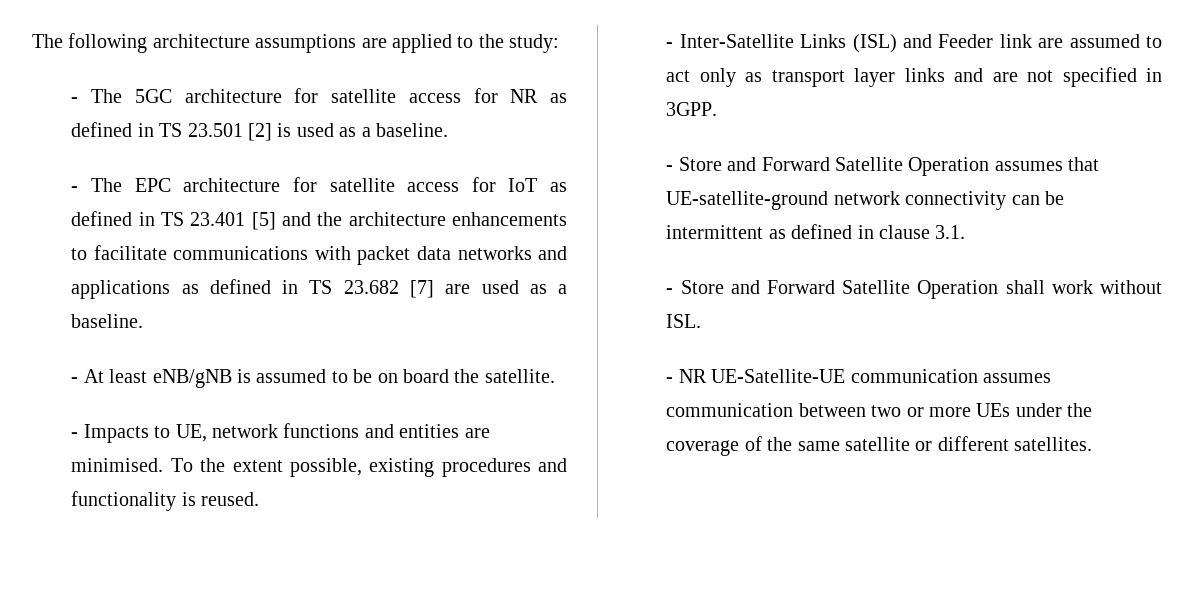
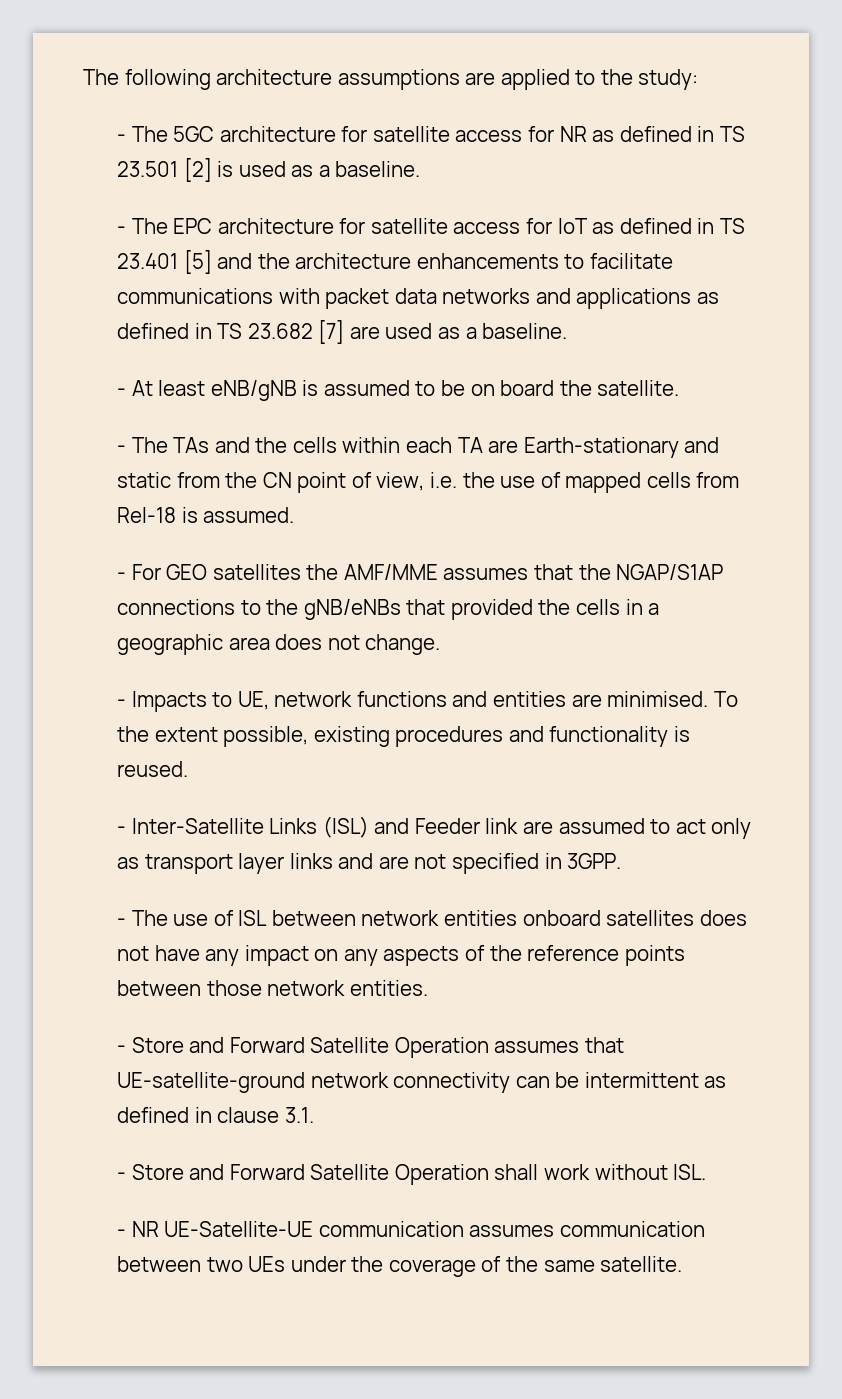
+ - The TAs and the cells within each TA are Earth-stationary and static from the CN point of view, i.e. the use of mapped cells from Rel-18 is assumed.
+ - For GEO satellites the AMF/MME assumes that the NGAP/S1AP connections to the gNB/eNBs that provided the cells in a geographic area does not change.
+ - The use of ISL between network entities onboard satellites does not have any impact on any aspects of the reference points between those network entities.
- - NR UE-Satellite-UE communication assumes communication between two or more UEs under the coverage of the same satellite or different satellites.
+ - NR UE-Satellite-UE communication assumes communication between two UEs under the coverage of the same satellite.

